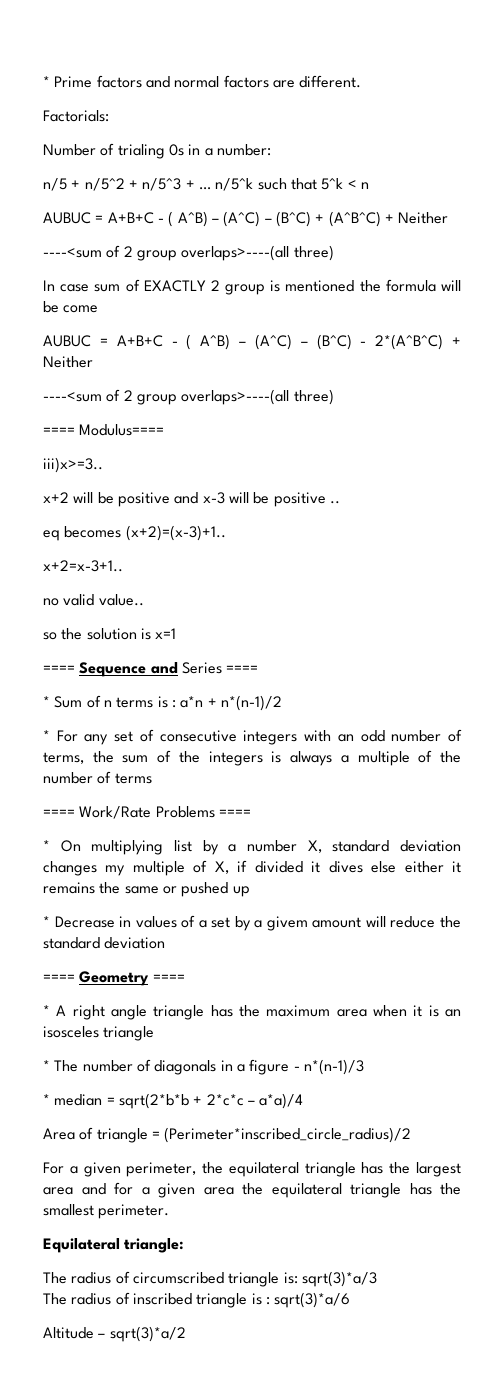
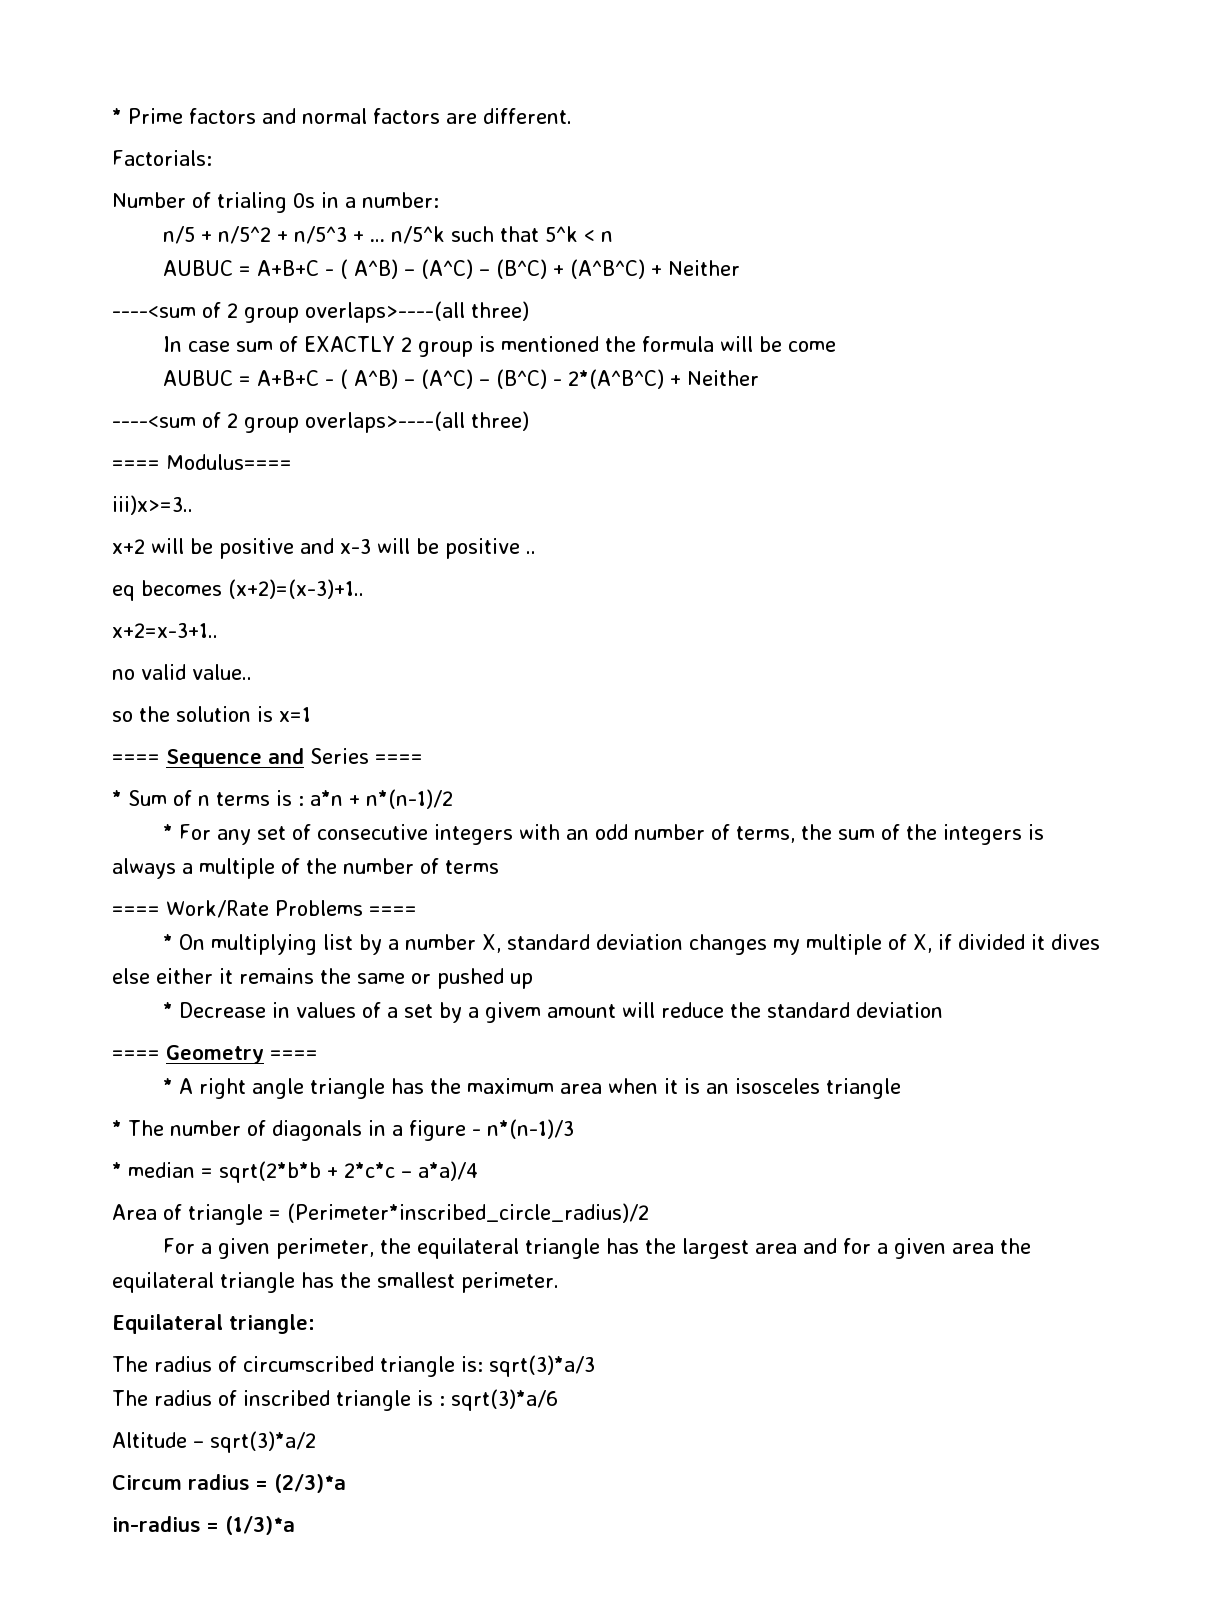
+ Circum radius = (2/3)*a
+ in-radius = (1/3)*a

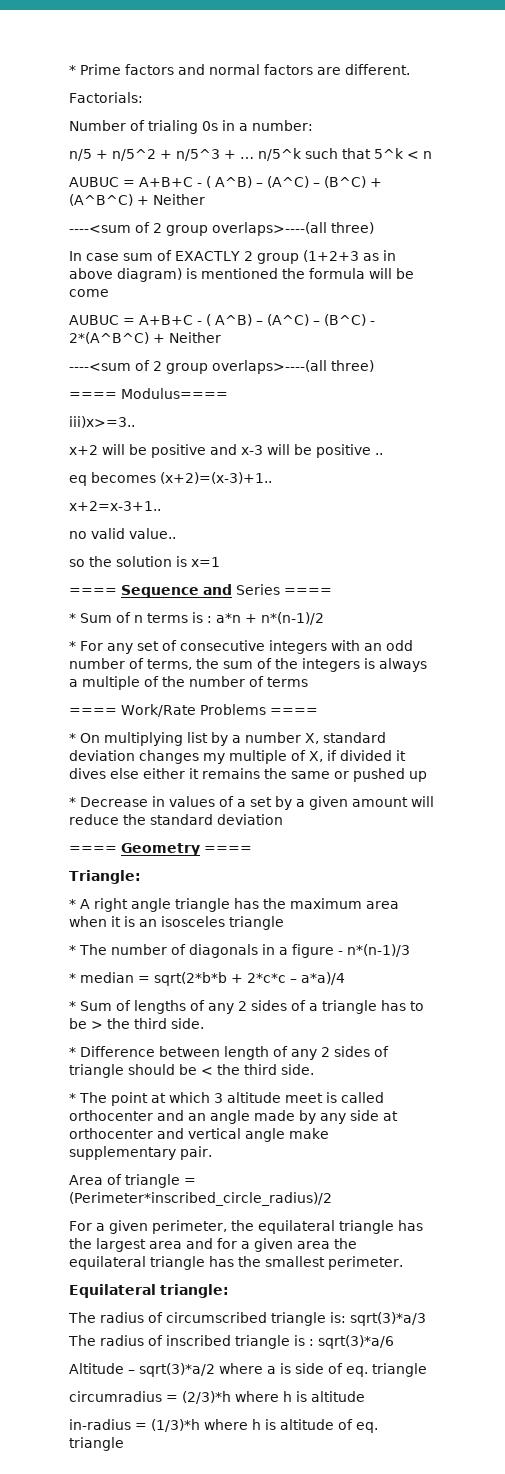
- In case sum of EXACTLY 2 group is mentioned the formula will be come
+ In case sum of EXACTLY 2 group (1+2+3 as in above diagram) is mentioned the formula will be come
- * Decrease in values of a set by a givem amount will reduce the standard deviation
+ * Decrease in values of a set by a given amount will reduce the standard deviation
+ Triangle:
+ * Sum of lengths of any 2 sides of a triangle has to be > the third side.
+ * Difference between length of any 2 sides of triangle should be < the third side.
+ * The point at which 3 altitude meet is called orthocenter and an angle made by any side at orthocenter and vertical angle make supplementary pair.
- Altitude – sqrt(3)*a/2
- Circum radius = (2/3)*a
- in-radius = (1/3)*a
+ Altitude – sqrt(3)*a/2 where a is side of eq. triangle
+ circumradius = (2/3)*h where h is altitude
+ in-radius = (1/3)*h where h is altitude of eq. triangle

